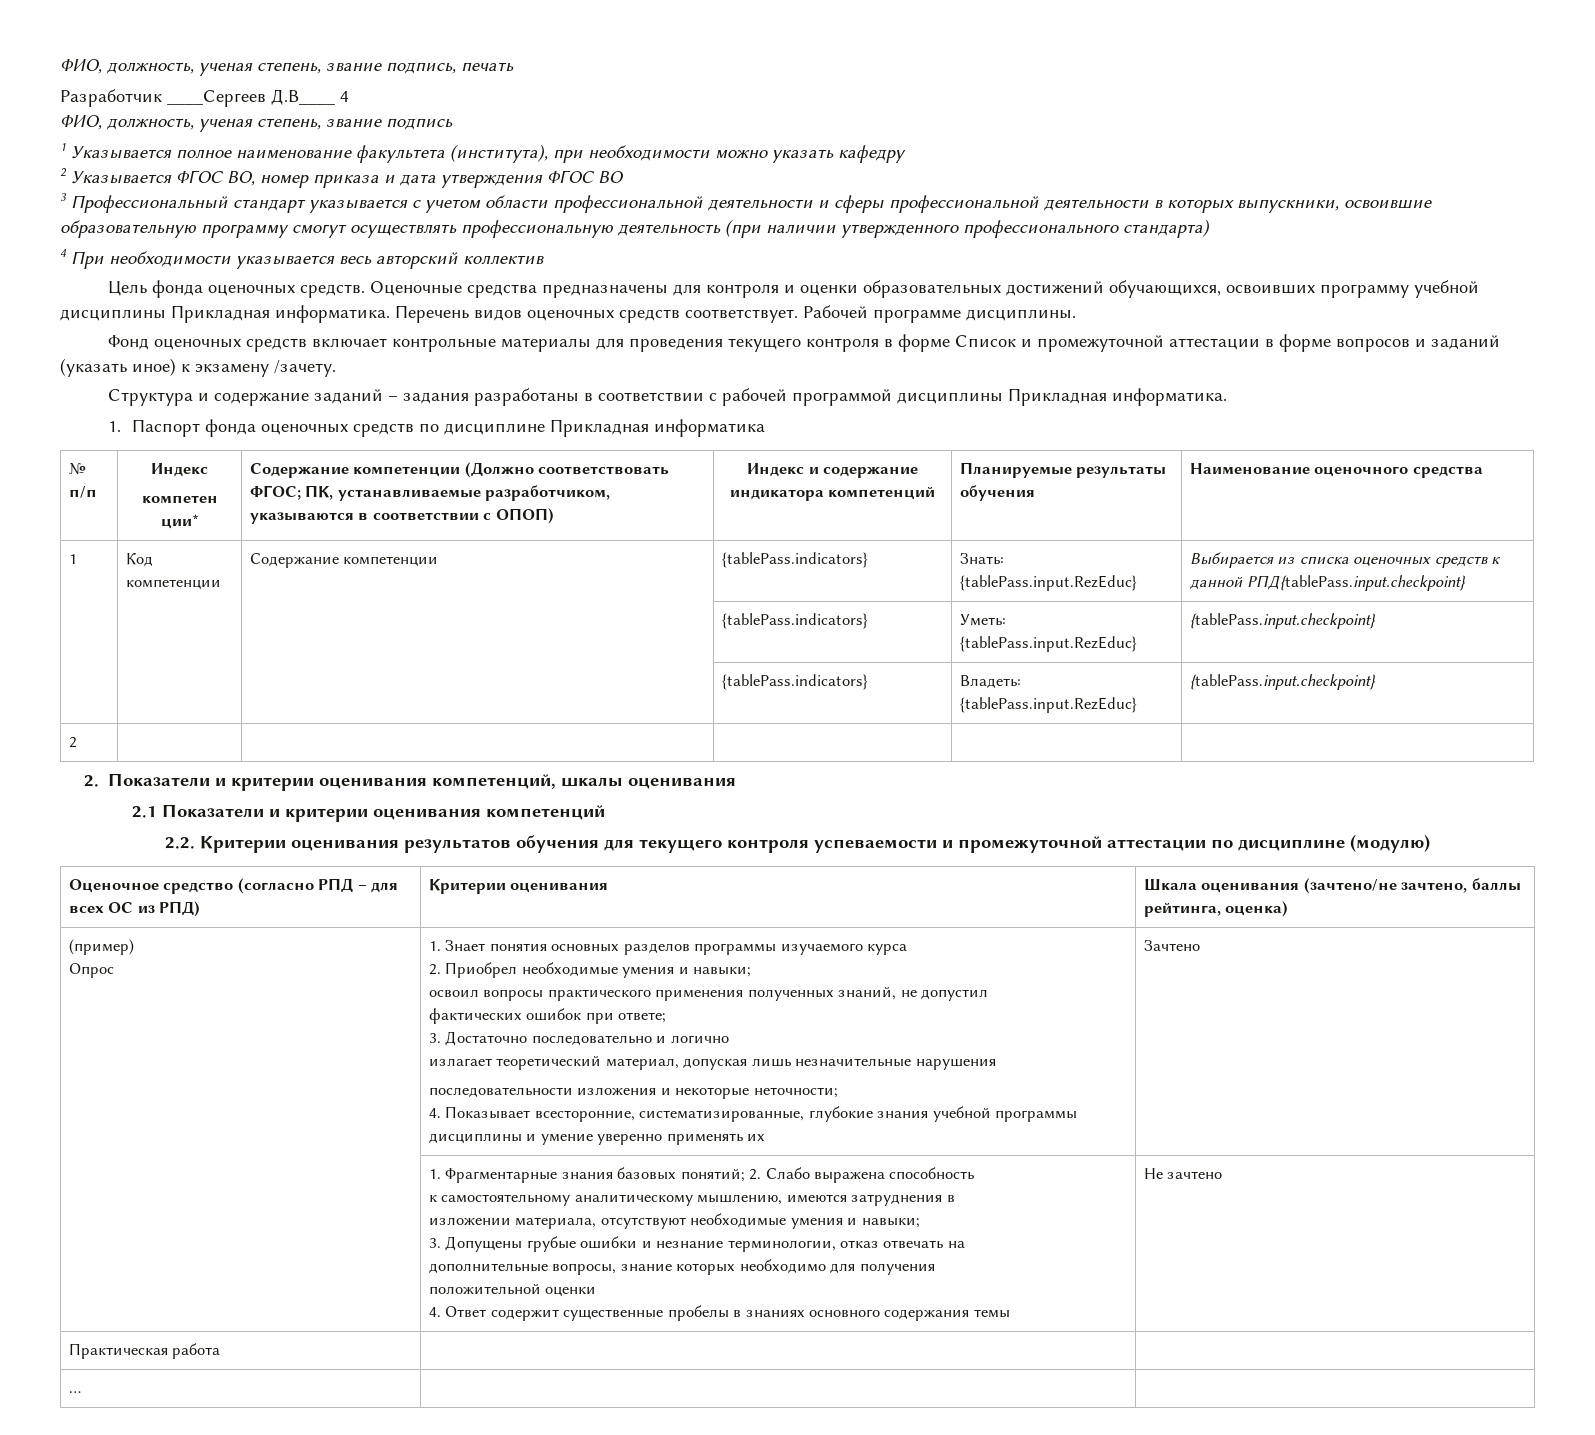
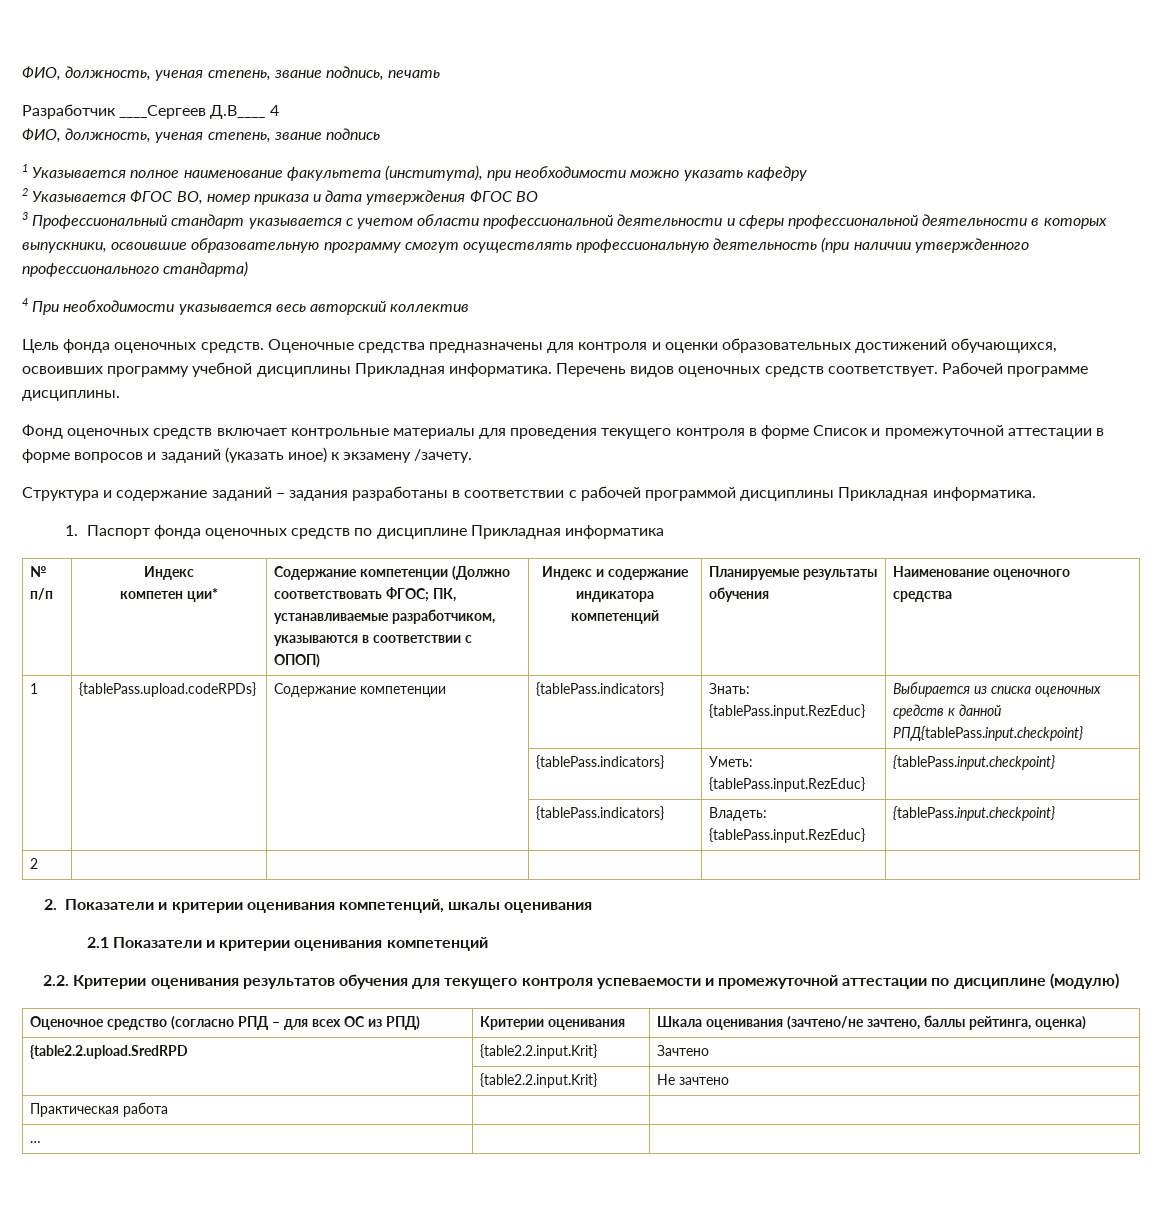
- 1 | Код компетенции | Содержание компетенции | {tablePass.indicators} | Знать: {tablePass.input.RezEduc} | Выбирается из списка оценочных средств к данной РПД{tablePass.input.checkpoint}
+ 1 | {tablePass.upload.codeRPDs} | Содержание компетенции | {tablePass.indicators} | Знать: {tablePass.input.RezEduc} | Выбирается из списка оценочных средств к данной РПД{tablePass.input.checkpoint}
- (пример)
- Опрос | 1. Знает понятия основных разделов программы изучаемого курса
- 2. Приобрел необходимые умения и навыки;
- освоил вопросы практического применения полученных знаний, не допустил
- фактических ошибок при ответе;
- 3. Достаточно последовательно и логично
- излагает теоретический материал, допуская лишь незначительные нарушения
- последовательности изложения и некоторые неточности;
- 4. Показывает всесторонние, систематизированные, глубокие знания учебной программы дисциплины и умение уверенно применять их | Зачтено
- | 1. Фрагментарные знания базовых понятий; 2. Слабо выражена способность
- к самостоятельному аналитическому мышлению, имеются затруднения в
- изложении материала, отсутствуют необходимые умения и навыки;
- 3. Допущены грубые ошибки и незнание терминологии, отказ отвечать на
- дополнительные вопросы, знание которых необходимо для получения
- положительной оценки
- 4. Ответ содержит существенные пробелы в знаниях основного содержания темы | Не зачтено
+ {table2.2.upload.SredRPD | {table2.2.input.Krit} | Зачтено
+ | {table2.2.input.Krit} | Не зачтено

